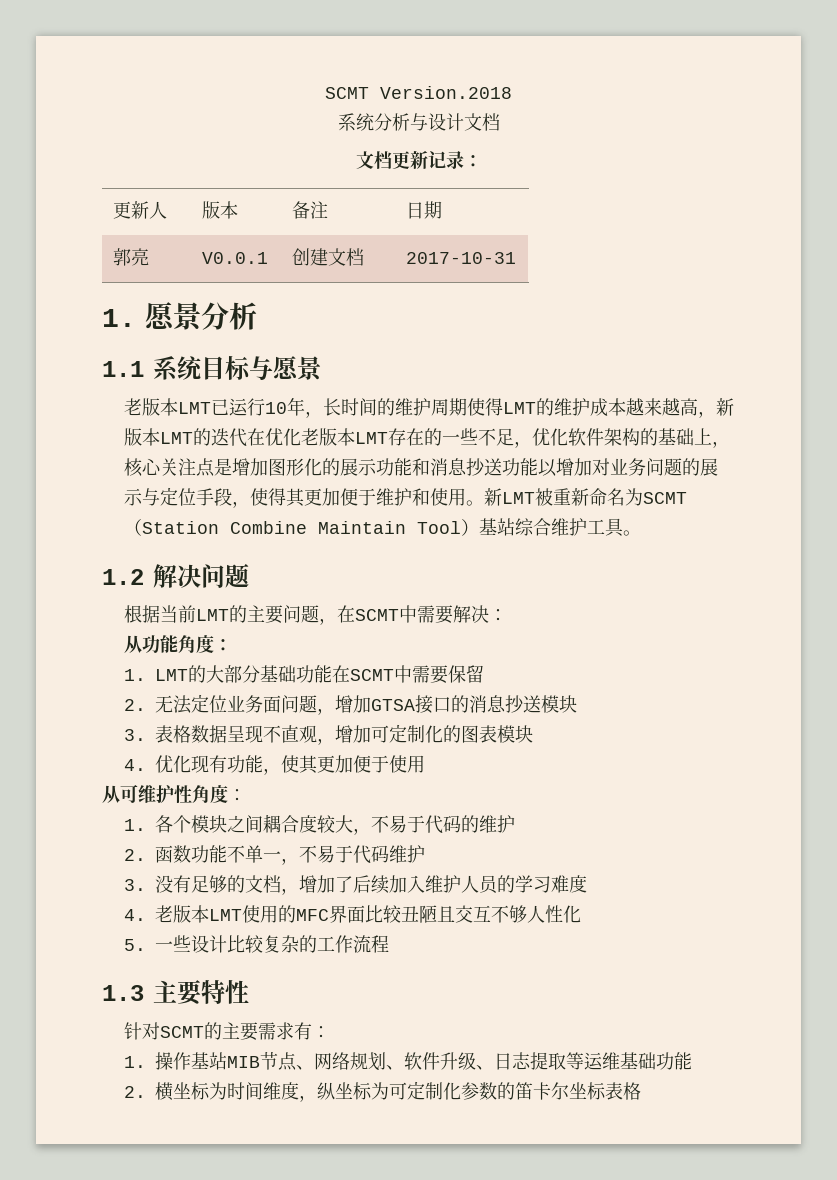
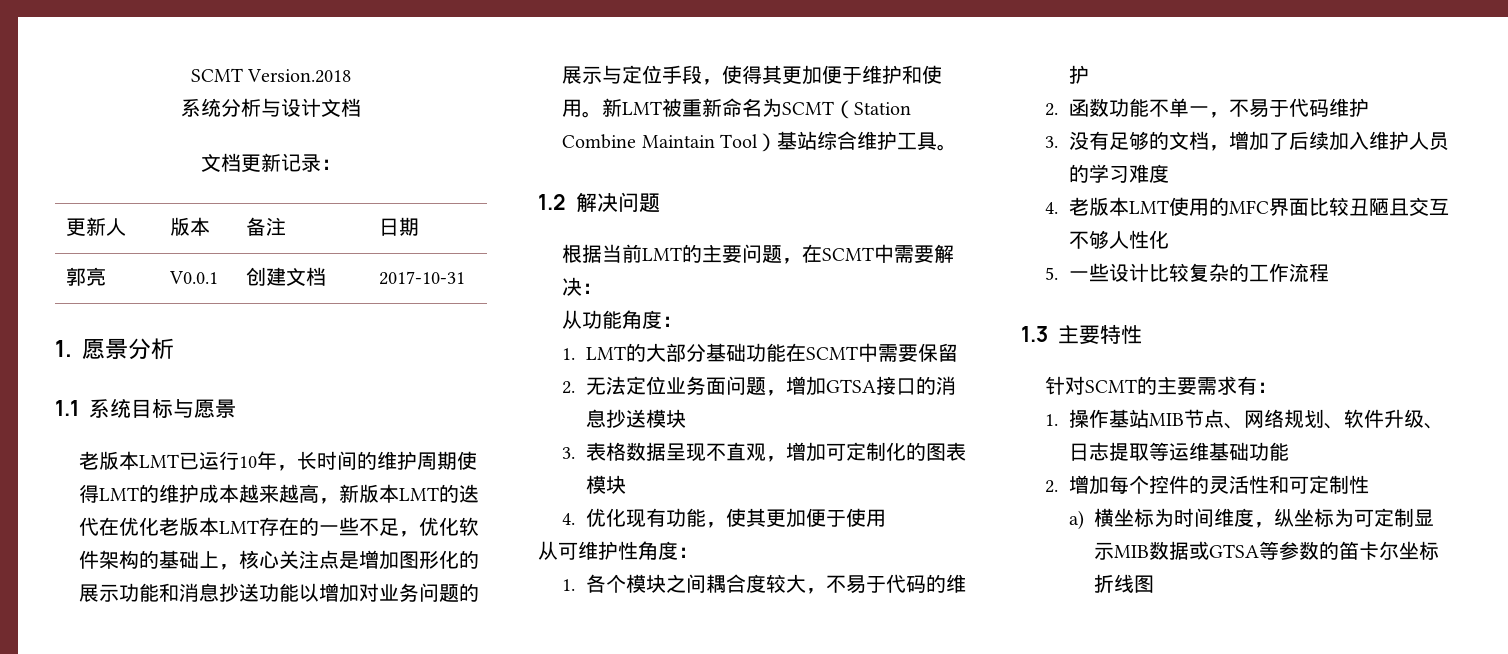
- 2.横坐标为时间维度，纵坐标为可定制化参数的笛卡尔坐标表格
+ 2.增加每个控件的灵活性和可定制性
+ a)横坐标为时间维度，纵坐标为可定制显示MIB数据或GTSA等参数的笛卡尔坐标折线图

